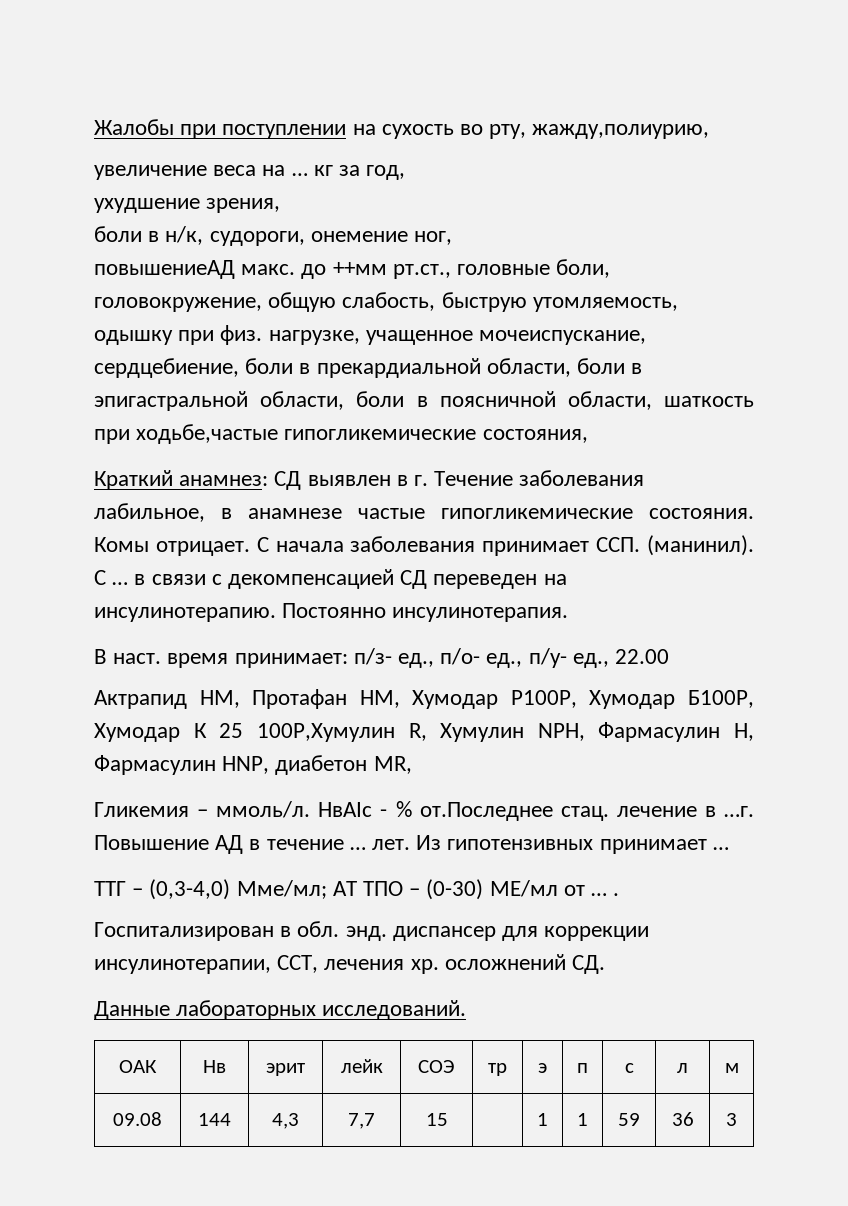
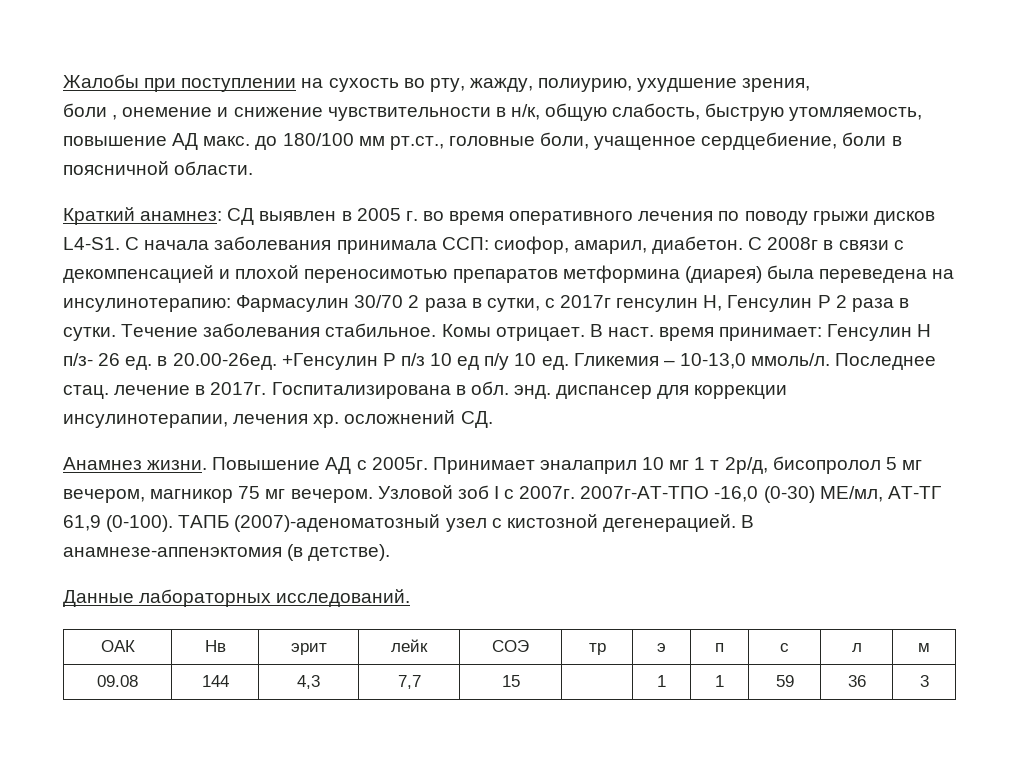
- Жалобы при поступлении на сухость во рту, жажду,полиурию,
- увеличение веса на … кг за год,
- ухудшение зрения,
- боли в н/к, судороги, онемение ног,
- повышениеАД макс. до ++мм рт.ст., головные боли, головокружение, общую слабость, быструю утомляемость, одышку при физ. нагрузке, учащенное мочеиспускание, сердцебиение, боли в прекардиальной области, боли в эпигастральной области, боли в поясничной области, шаткость при ходьбе,частые гипогликемические состояния,
+ Жалобы при поступлении на сухость во рту, жажду, полиурию, ухудшение зрения,
+ боли , онемение и снижение чувствительности в н/к, общую слабость, быструю утомляемость, повышение АД макс. до 180/100 мм рт.ст., головные боли, учащенное сердцебиение, боли в поясничной области.
- Краткий анамнез: СД выявлен в г. Течение заболевания лабильное, в анамнезе частые гипогликемические состояния. Комы отрицает. С начала заболевания принимает ССП. (манинил). С … в связи с декомпенсацией СД переведен на инсулинотерапию. Постоянно инсулинотерапия.
- В наст. время принимает: п/з- ед., п/о- ед., п/у- ед., 22.00
- Актрапид НМ, Протафан НМ, Хумодар Р100Р, Хумодар Б100Р, Хумодар К 25 100Р,Хумулин R, Хумулин NРН, Фармасулин Н, Фармасулин НNР, диабетон МR,
- Гликемия – ммоль/л. НвАIс - % от.Последнее стац. лечение в …г. Повышение АД в течение … лет. Из гипотензивных принимает …
- ТТГ – (0,3-4,0) Мме/мл; АТ ТПО – (0-30) МЕ/мл от … .
- Госпитализирован в обл. энд. диспансер для коррекции инсулинотерапии, ССТ, лечения хр. осложнений СД.
+ Краткий анамнез: СД выявлен в 2005 г. во время оперативного лечения по поводу грыжи дисков L4-S1. С начала заболевания принимала ССП: сиофор, амарил, диабетон. С 2008г в связи с декомпенсацией и плохой переносимотью препаратов метформина (диарея) была переведена на инсулинотерапию: Фармасулин 30/70 2 раза в сутки, с 2017г генсулин Н, Генсулин Р 2 раза в сутки. Течение заболевания стабильное. Комы отрицает. В наст. время принимает: Генсулин Н п/з- 26 ед. в 20.00-26ед. +Генсулин Р п/з 10 ед п/у 10 ед. Гликемия – 10-13,0 ммоль/л. Последнее стац. лечение в 2017г. Госпитализирована в обл. энд. диспансер для коррекции инсулинотерапии, лечения хр. осложнений СД.
+ Анамнез жизни. Повышение АД с 2005г. Принимает эналаприл 10 мг 1 т 2р/д, бисопролол 5 мг вечером, магникор 75 мг вечером. Узловой зоб I с 2007г. 2007г-АТ-ТПО -16,0 (0-30) МЕ/мл, АТ-ТГ 61,9 (0-100). ТАПБ (2007)-аденоматозный узел с кистозной дегенерацией. В анамнезе-аппенэктомия (в детстве).

